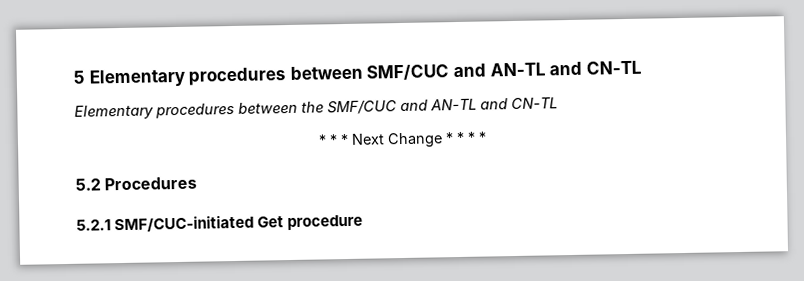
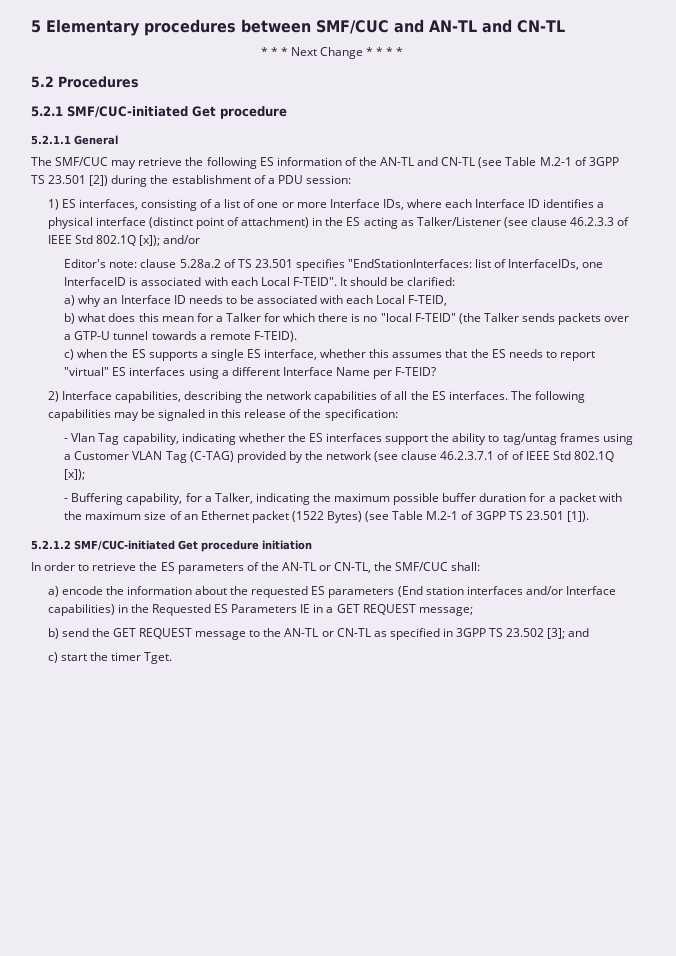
- Elementary procedures between the SMF/CUC and AN-TL and CN-TL
+ 5.2.1.1 General
+ The SMF/CUC may retrieve the following ES information of the AN-TL and CN-TL (see Table M.2-1 of 3GPP TS 23.501 [2]) during the establishment of a PDU session:
+ 1) ES interfaces, consisting of a list of one or more Interface IDs, where each Interface ID identifies a physical interface (distinct point of attachment) in the ES acting as Talker/Listener (see clause 46.2.3.3 of IEEE Std 802.1Q [x]); and/or
+ Editor's note: clause 5.28a.2 of TS 23.501 specifies "EndStationInterfaces: list of InterfaceIDs, one InterfaceID is associated with each Local F-TEID". It should be clarified:
+ a) why an Interface ID needs to be associated with each Local F-TEID,
+ b) what does this mean for a Talker for which there is no "local F-TEID" (the Talker sends packets over a GTP-U tunnel towards a remote F-TEID).
+ c) when the ES supports a single ES interface, whether this assumes that the ES needs to report "virtual" ES interfaces using a different Interface Name per F-TEID?
+ 2) Interface capabilities, describing the network capabilities of all the ES interfaces. The following capabilities may be signaled in this release of the specification:
+ - Vlan Tag capability, indicating whether the ES interfaces support the ability to tag/untag frames using a Customer VLAN Tag (C-TAG) provided by the network (see clause 46.2.3.7.1 of of IEEE Std 802.1Q [x]);
+ - Buffering capability, for a Talker, indicating the maximum possible buffer duration for a packet with the maximum size of an Ethernet packet (1522 Bytes) (see Table M.2-1 of 3GPP TS 23.501 [1]).
+ 5.2.1.2 SMF/CUC-initiated Get procedure initiation
+ In order to retrieve the ES parameters of the AN-TL or CN-TL, the SMF/CUC shall:
+ a) encode the information about the requested ES parameters (End station interfaces and/or Interface capabilities) in the Requested ES Parameters IE in a GET REQUEST message;
+ b) send the GET REQUEST message to the AN-TL or CN-TL as specified in 3GPP TS 23.502 [3]; and
+ c) start the timer Tget.

